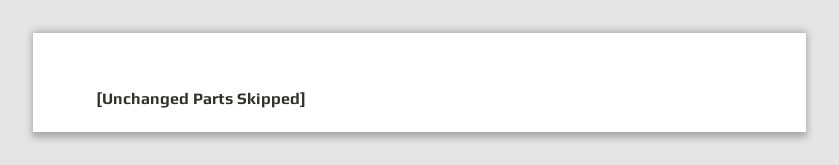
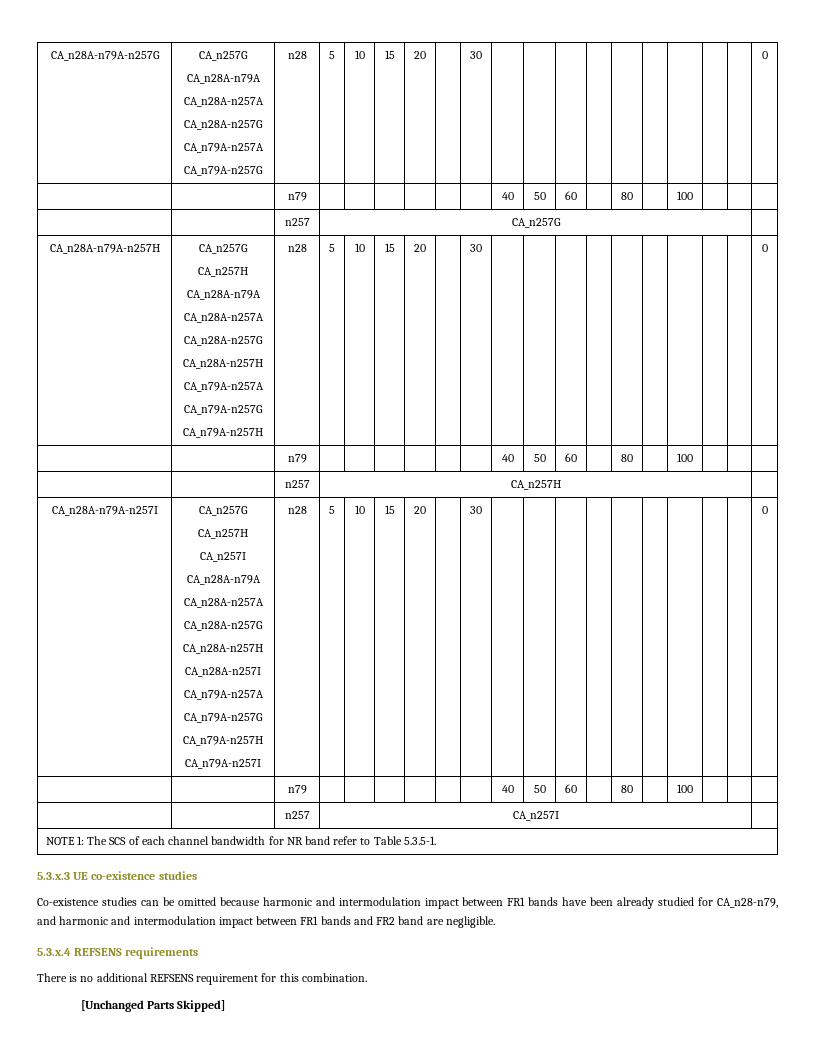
+ CA_n28A-n79A-n257G | CA_n257G
+ CA_n28A-n79A
+ CA_n28A-n257A
+ CA_n28A-n257G
+ CA_n79A-n257A
+ CA_n79A-n257G | n28 | 5 | 10 | 15 | 20 | | 30 | | | | | | | | | | 0
+ | | n79 | | | | | | | 40 | 50 | 60 | | 80 | | 100 | | |
+ | | n257 | CA_n257G |
+ CA_n28A-n79A-n257H | CA_n257G
+ CA_n257H
+ CA_n28A-n79A
+ CA_n28A-n257A
+ CA_n28A-n257G
+ CA_n28A-n257H
+ CA_n79A-n257A
+ CA_n79A-n257G
+ CA_n79A-n257H | n28 | 5 | 10 | 15 | 20 | | 30 | | | | | | | | | | 0
+ | | n79 | | | | | | | 40 | 50 | 60 | | 80 | | 100 | | |
+ | | n257 | CA_n257H |
+ CA_n28A-n79A-n257I | CA_n257G
+ CA_n257H
+ CA_n257I
+ CA_n28A-n79A
+ CA_n28A-n257A
+ CA_n28A-n257G
+ CA_n28A-n257H
+ CA_n28A-n257I
+ CA_n79A-n257A
+ CA_n79A-n257G
+ CA_n79A-n257H
+ CA_n79A-n257I | n28 | 5 | 10 | 15 | 20 | | 30 | | | | | | | | | | 0
+ | | n79 | | | | | | | 40 | 50 | 60 | | 80 | | 100 | | |
+ | | n257 | CA_n257I |
+ NOTE 1: The SCS of each channel bandwidth for NR band refer to Table 5.3.5-1.
+ 5.3.x.3 UE co-existence studies
+ Co-existence studies can be omitted because harmonic and intermodulation impact between FR1 bands have been already studied for CA_n28-n79, and harmonic and intermodulation impact between FR1 bands and FR2 band are negligible.
+ 5.3.x.4 REFSENS requirements
+ There is no additional REFSENS requirement for this combination.

